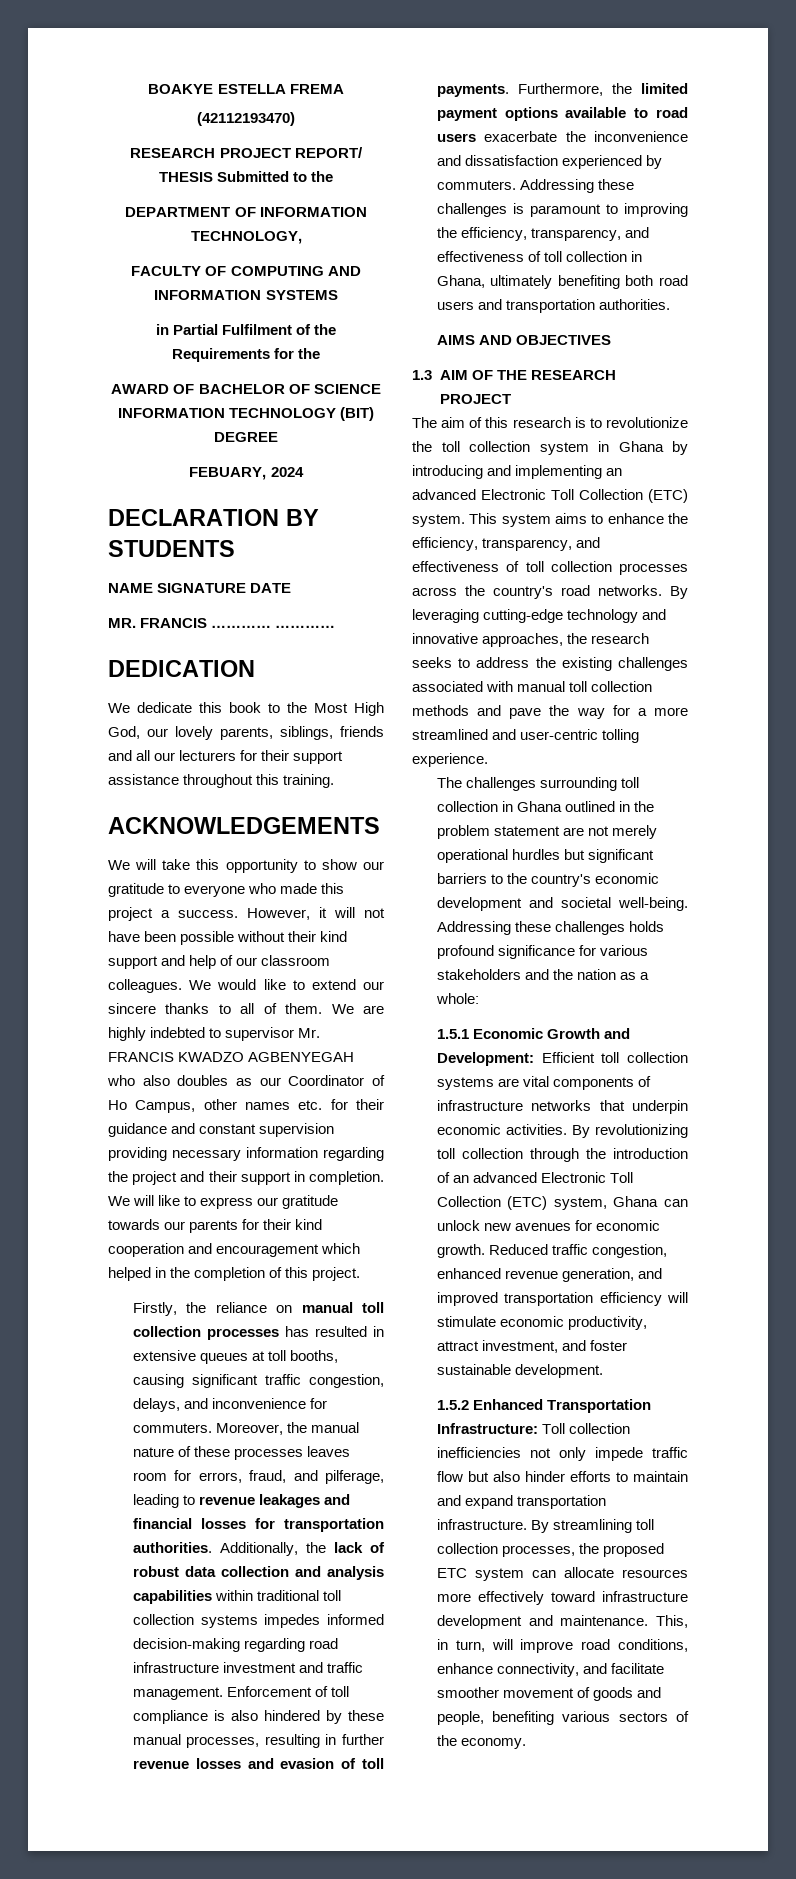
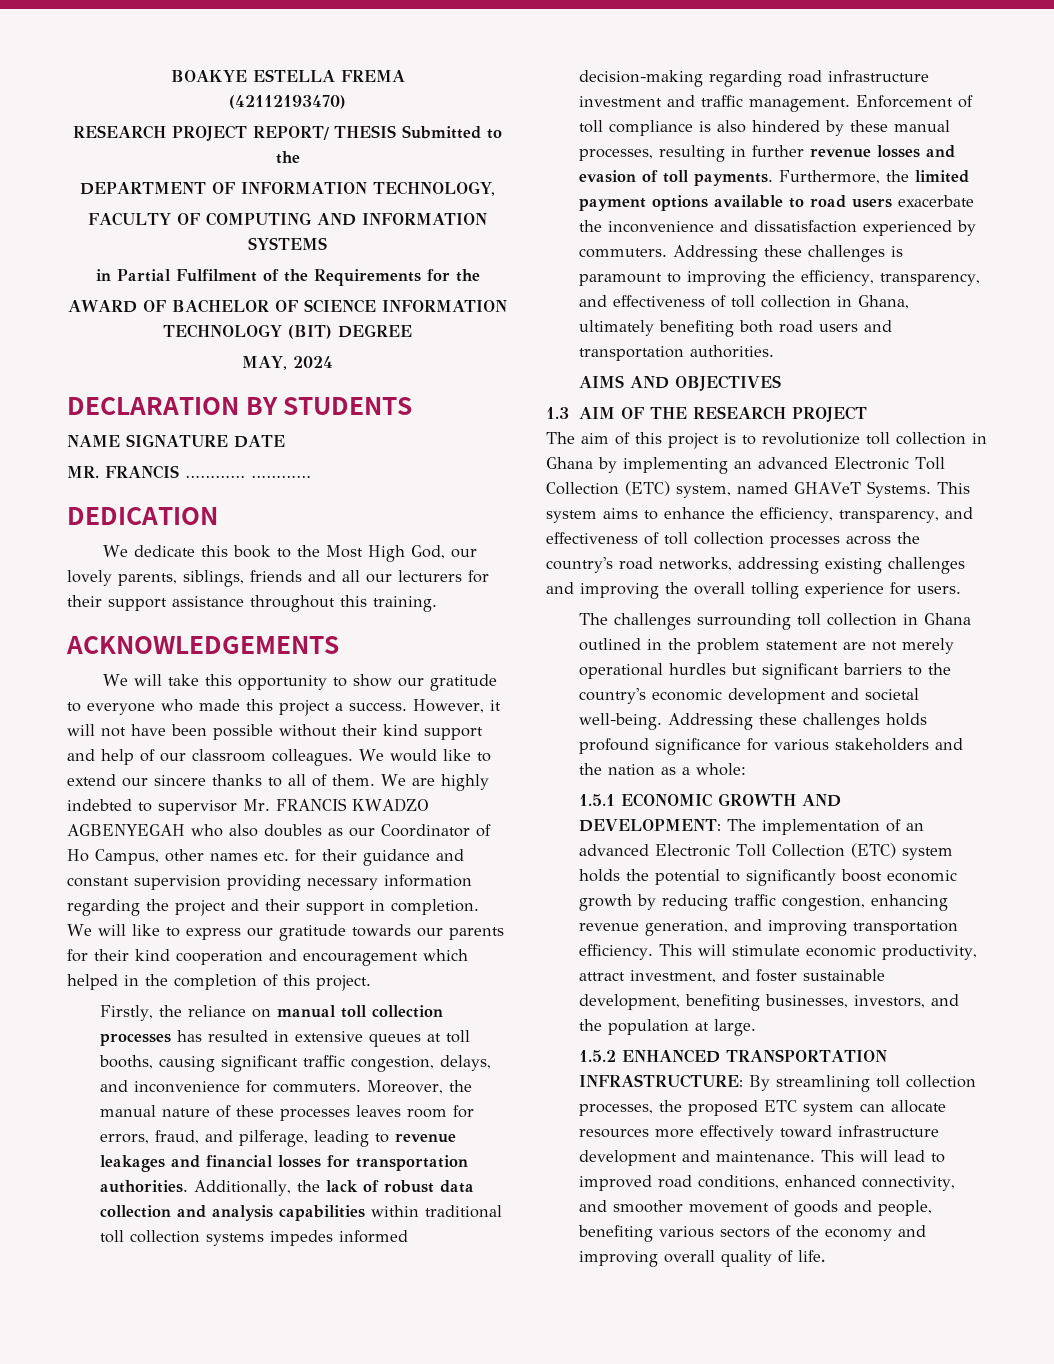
- FEBUARY, 2024
+ MAY, 2024
- The aim of this research is to revolutionize the toll collection system in Ghana by introducing and implementing an advanced Electronic Toll Collection (ETC) system.
+ The aim of this project is to revolutionize toll collection in Ghana by implementing an advanced Electronic Toll Collection (ETC) system, named GHAVeT Systems.
- This system aims to enhance the efficiency, transparency, and effectiveness of toll collection processes across the country's road networks. By leveraging cutting-edge technology and innovative approaches, the research seeks to address the existing challenges associated with manual toll collection methods and pave the way for a more streamlined and user-centric tolling experience.
+ This system aims to enhance the efficiency, transparency, and effectiveness of toll collection processes across the country's road networks, addressing existing challenges and improving the overall tolling experience for users.
- 1.5.1 Economic Growth and Development: Efficient toll collection systems are vital components of infrastructure networks that underpin economic activities. By revolutionizing toll collection through the introduction of an advanced Electronic Toll Collection (ETC) system, Ghana can unlock new avenues for economic growth. Reduced traffic congestion, enhanced revenue generation, and improved transportation efficiency will stimulate economic productivity, attract investment, and foster sustainable development.
- 1.5.2 Enhanced Transportation Infrastructure: Toll collection inefficiencies not only impede traffic flow but also hinder efforts to maintain and expand transportation infrastructure. By streamlining toll collection processes, the proposed ETC system can allocate resources more effectively toward infrastructure development and maintenance.
+ 1.5.1 ECONOMIC GROWTH AND DEVELOPMENT: The implementation of an advanced Electronic Toll Collection (ETC) system holds the potential to significantly boost economic growth by reducing traffic congestion, enhancing revenue generation, and improving transportation efficiency. This will stimulate economic productivity, attract investment, and foster sustainable development, benefiting businesses, investors, and the population at large.
+ 1.5.2 ENHANCED TRANSPORTATION INFRASTRUCTURE: By streamlining toll collection processes, the proposed ETC system can allocate resources more effectively toward infrastructure development and maintenance.
- This, in turn, will improve road conditions, enhance connectivity, and facilitate smoother movement of goods and people, benefiting various sectors of the economy.
+ This will lead to improved road conditions, enhanced connectivity, and smoother movement of goods and people, benefiting various sectors of the economy and improving overall quality of life.

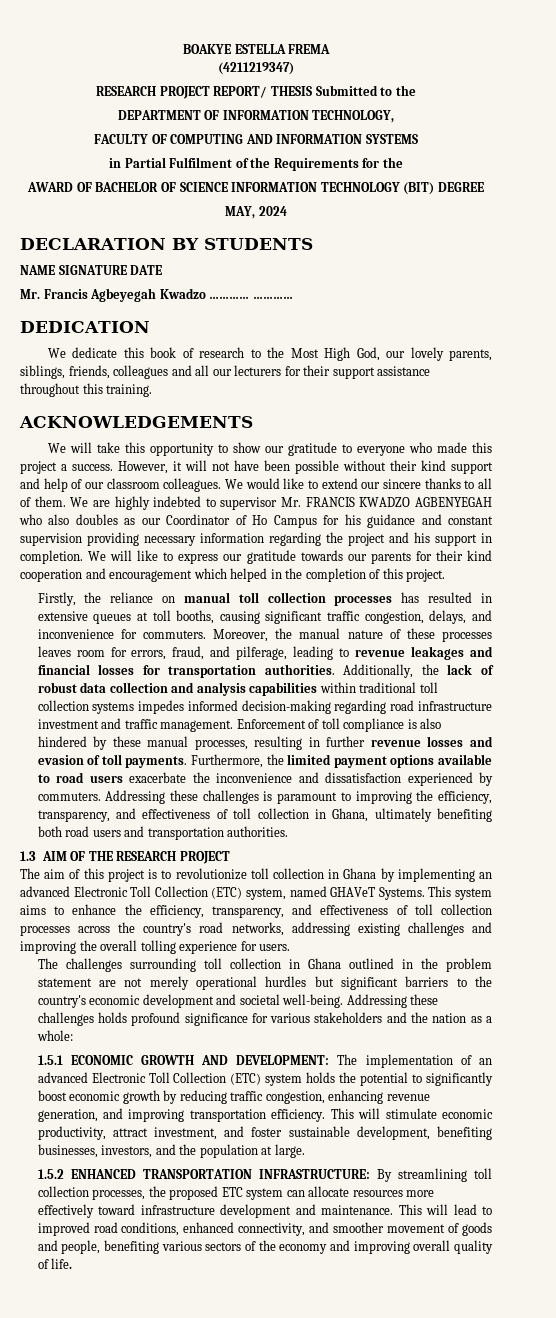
- (42112193470)
+ (4211219347)
- MR. FRANCIS …………
+ Mr. Francis Agbeyegah Kwadzo …………
- We dedicate this book to the Most High God, our lovely parents, siblings, friends and all our lecturers for their support assistance throughout this training.
+ We dedicate this book of research to the Most High God, our lovely parents, siblings, friends, colleagues and all our lecturers for their support assistance throughout this training.
- We are highly indebted to supervisor Mr. FRANCIS KWADZO AGBENYEGAH who also doubles as our Coordinator of Ho Campus, other names etc. for their guidance and constant supervision providing necessary information regarding the project and their support in completion.
+ We are highly indebted to supervisor Mr. FRANCIS KWADZO AGBENYEGAH who also doubles as our Coordinator of Ho Campus for his guidance and constant supervision providing necessary information regarding the project and his support in completion.
- AIMS AND OBJECTIVES

